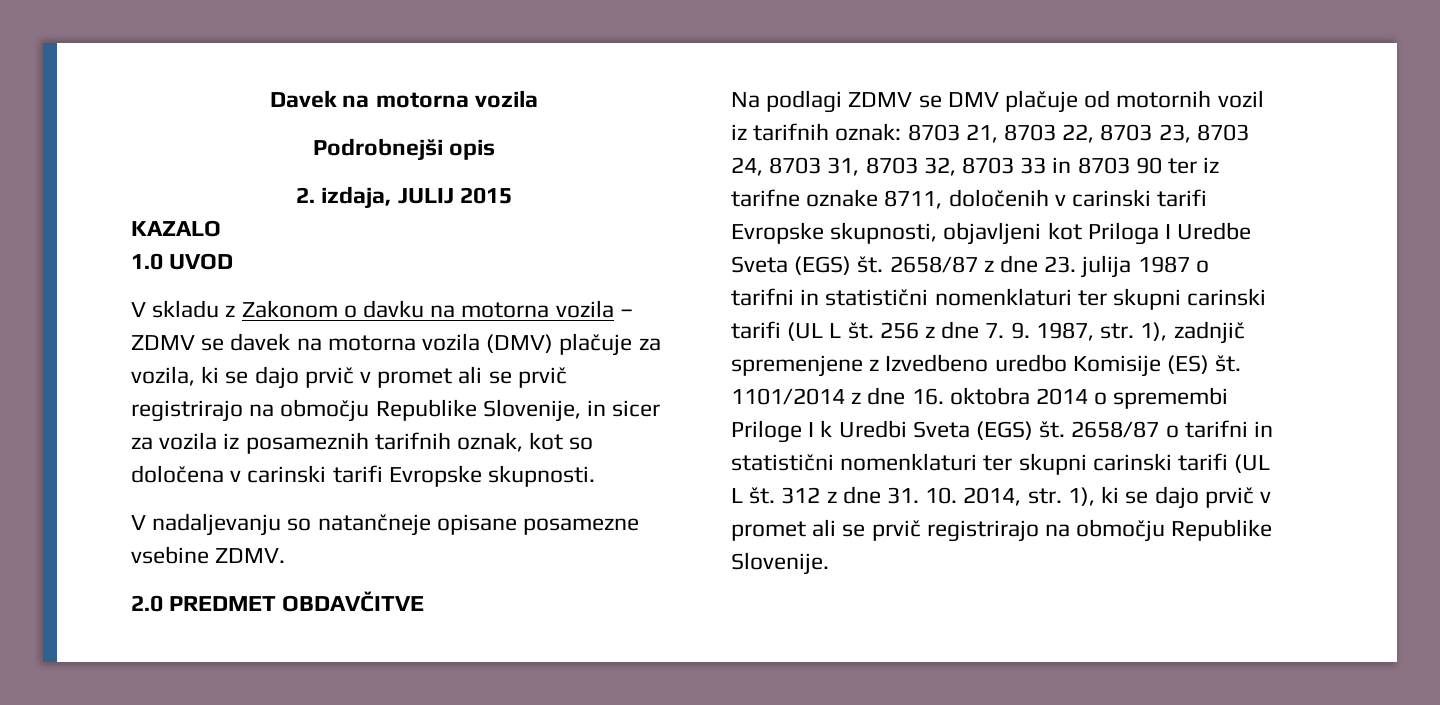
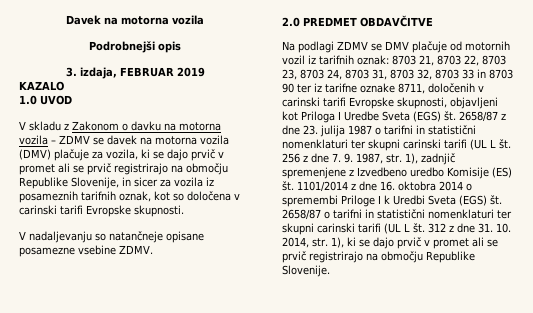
- 2. izdaja, JULIJ 2015
+ 3. izdaja, FEBRUAR 2019

